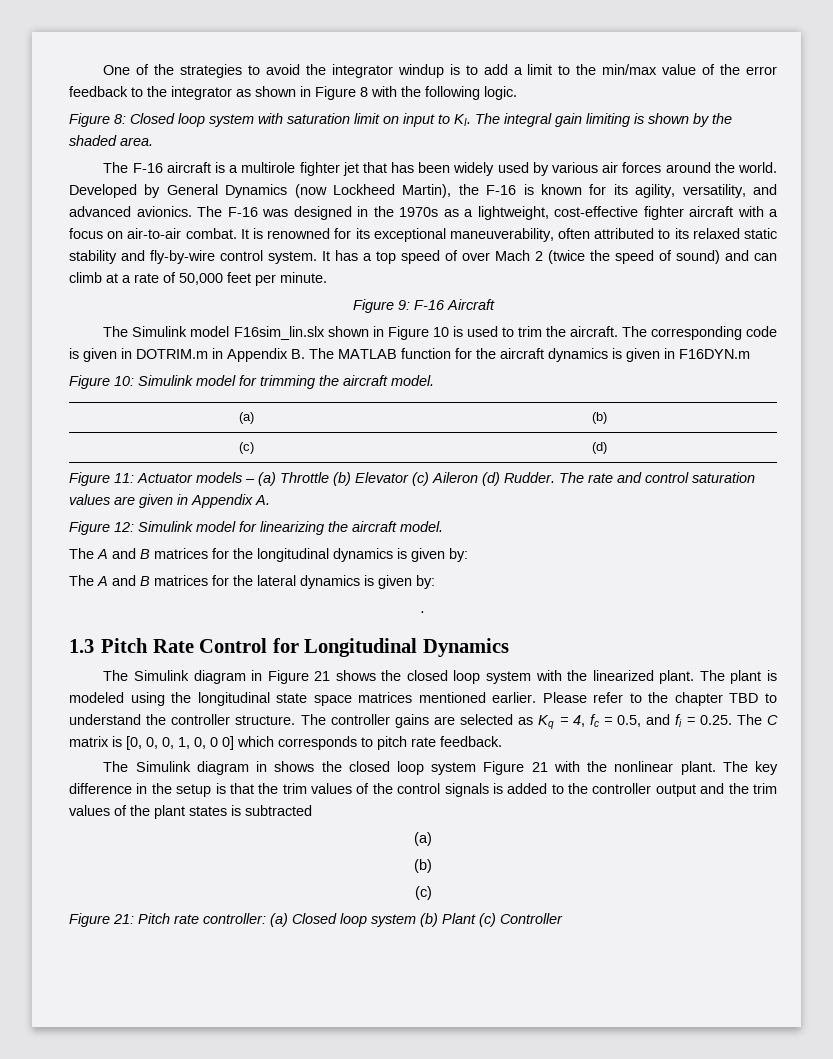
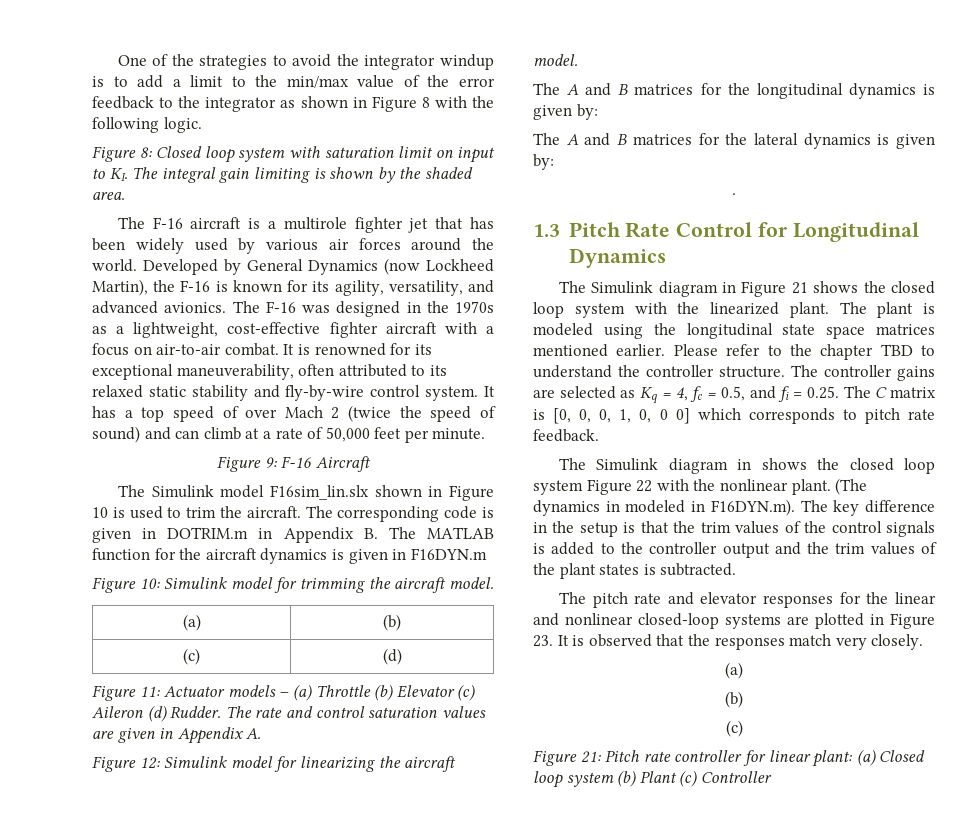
- The Simulink diagram in shows the closed loop system Figure 21 with the nonlinear plant.
+ The Simulink diagram in shows the closed loop system Figure 22 with the nonlinear plant.
- The key difference in the setup is that the trim values of the control signals is added to the controller output and the trim values of the plant states is subtracted
+ (The dynamics in modeled in F16DYN.m). The key difference in the setup is that the trim values of the control signals is added to the controller output and the trim values of the plant states is subtracted.
+ The pitch rate and elevator responses for the linear and nonlinear closed-loop systems are plotted in Figure 23. It is observed that the responses match very closely.
- Figure 21: Pitch rate controller: (a) Closed loop system (b) Plant (c) Controller
+ Figure 21: Pitch rate controller for linear plant: (a) Closed loop system (b) Plant (c) Controller

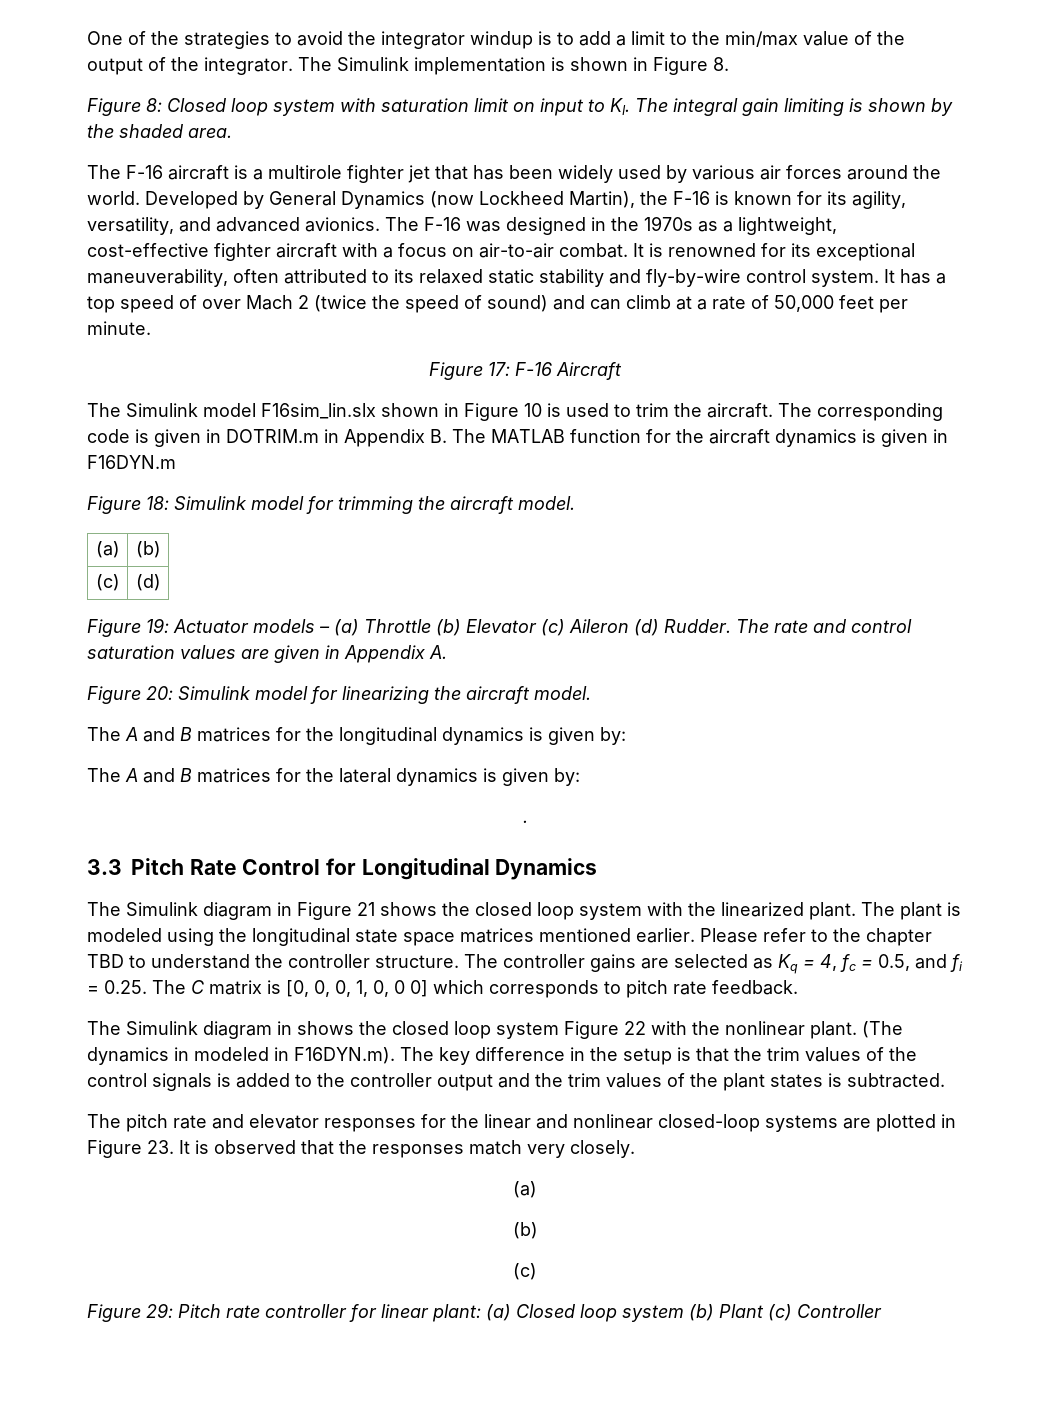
- One of the strategies to avoid the integrator windup is to add a limit to the min/max value of the error feedback to the integrator as shown in Figure 8 with the following logic.
+ One of the strategies to avoid the integrator windup is to add a limit to the min/max value of the output of the integrator. The Simulink implementation is shown in Figure 8.
- Figure 9: F-16 Aircraft
+ Figure 17: F-16 Aircraft
- Figure 10: Simulink model for trimming the aircraft model.
+ Figure 18: Simulink model for trimming the aircraft model.
- Figure 11: Actuator models – (a) Throttle (b) Elevator (c) Aileron (d) Rudder.
+ Figure 19: Actuator models – (a) Throttle (b) Elevator (c) Aileron (d) Rudder.
- Figure 12: Simulink model for linearizing the aircraft model.
+ Figure 20: Simulink model for linearizing the aircraft model.
- 1.3 Pitch Rate Control for Longitudinal Dynamics
+ 3.3 Pitch Rate Control for Longitudinal Dynamics
- Figure 21: Pitch rate controller for linear plant: (a) Closed loop system (b) Plant (c) Controller
+ Figure 29: Pitch rate controller for linear plant: (a) Closed loop system (b) Plant (c) Controller

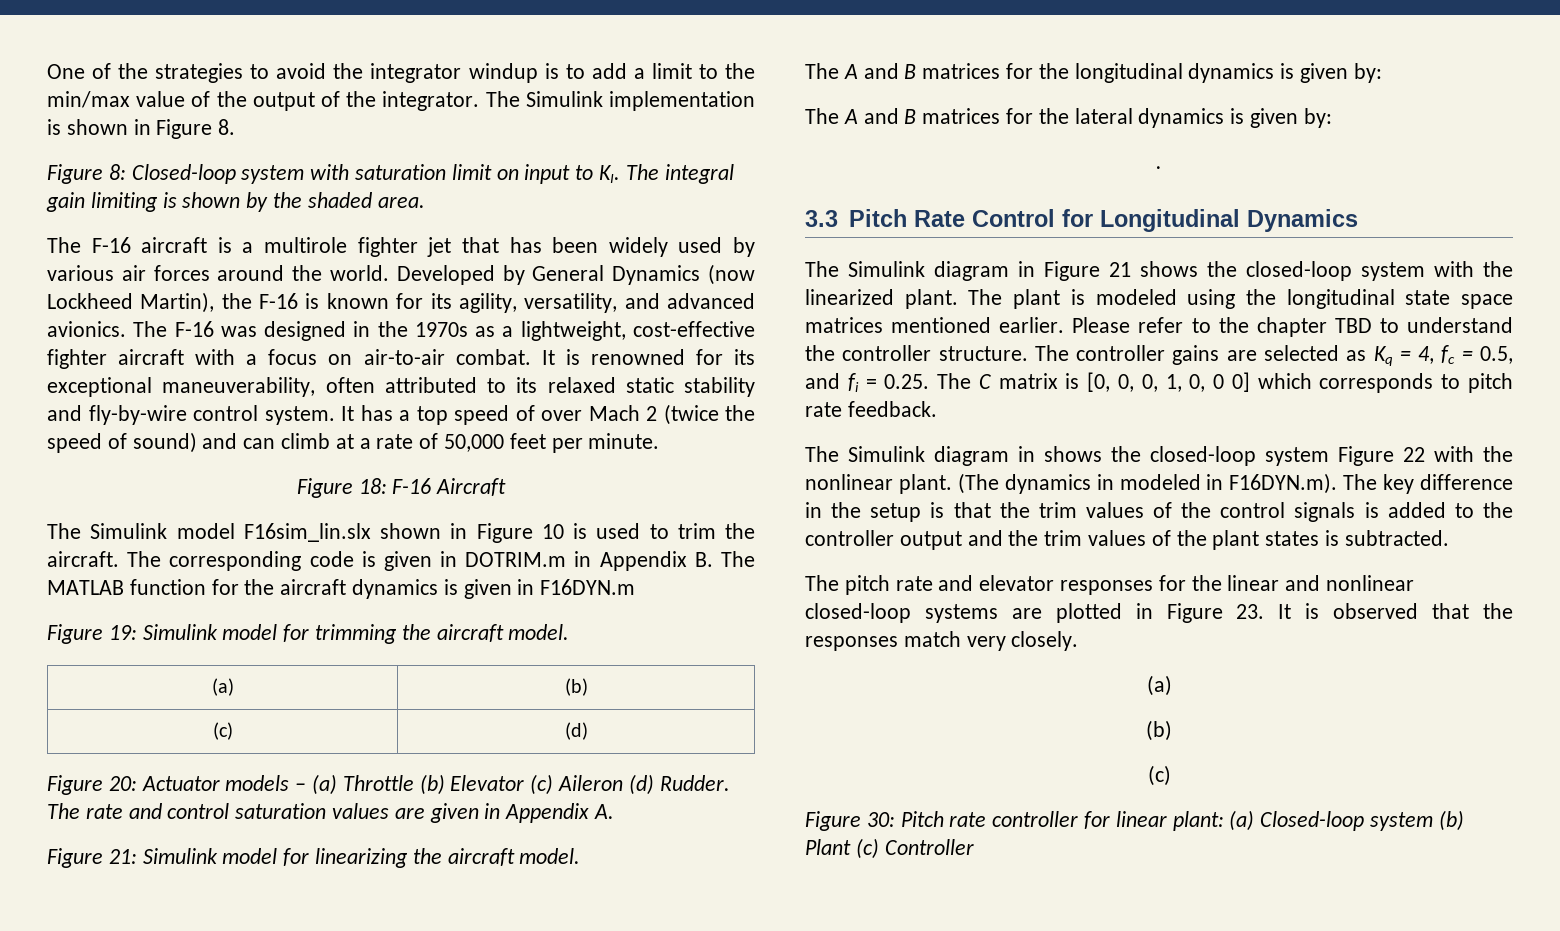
- Figure 8: Closed loop system with saturation limit on input to KI. The integral gain limiting is shown by the shaded area.
+ Figure 8: Closed-loop system with saturation limit on input to KI. The integral gain limiting is shown by the shaded area.
- Figure 17: F-16 Aircraft
+ Figure 18: F-16 Aircraft
- Figure 18: Simulink model for trimming the aircraft model.
+ Figure 19: Simulink model for trimming the aircraft model.
- Figure 19: Actuator models – (a) Throttle (b) Elevator (c) Aileron (d) Rudder.
+ Figure 20: Actuator models – (a) Throttle (b) Elevator (c) Aileron (d) Rudder.
- Figure 20: Simulink model for linearizing the aircraft model.
+ Figure 21: Simulink model for linearizing the aircraft model.
- The Simulink diagram in Figure 21 shows the closed loop system with the linearized plant.
+ The Simulink diagram in Figure 21 shows the closed-loop system with the linearized plant.
- The Simulink diagram in shows the closed loop system Figure 22 with the nonlinear plant.
+ The Simulink diagram in shows the closed-loop system Figure 22 with the nonlinear plant.
- Figure 29: Pitch rate controller for linear plant: (a) Closed loop system (b) Plant (c) Controller
+ Figure 30: Pitch rate controller for linear plant: (a) Closed-loop system (b) Plant (c) Controller

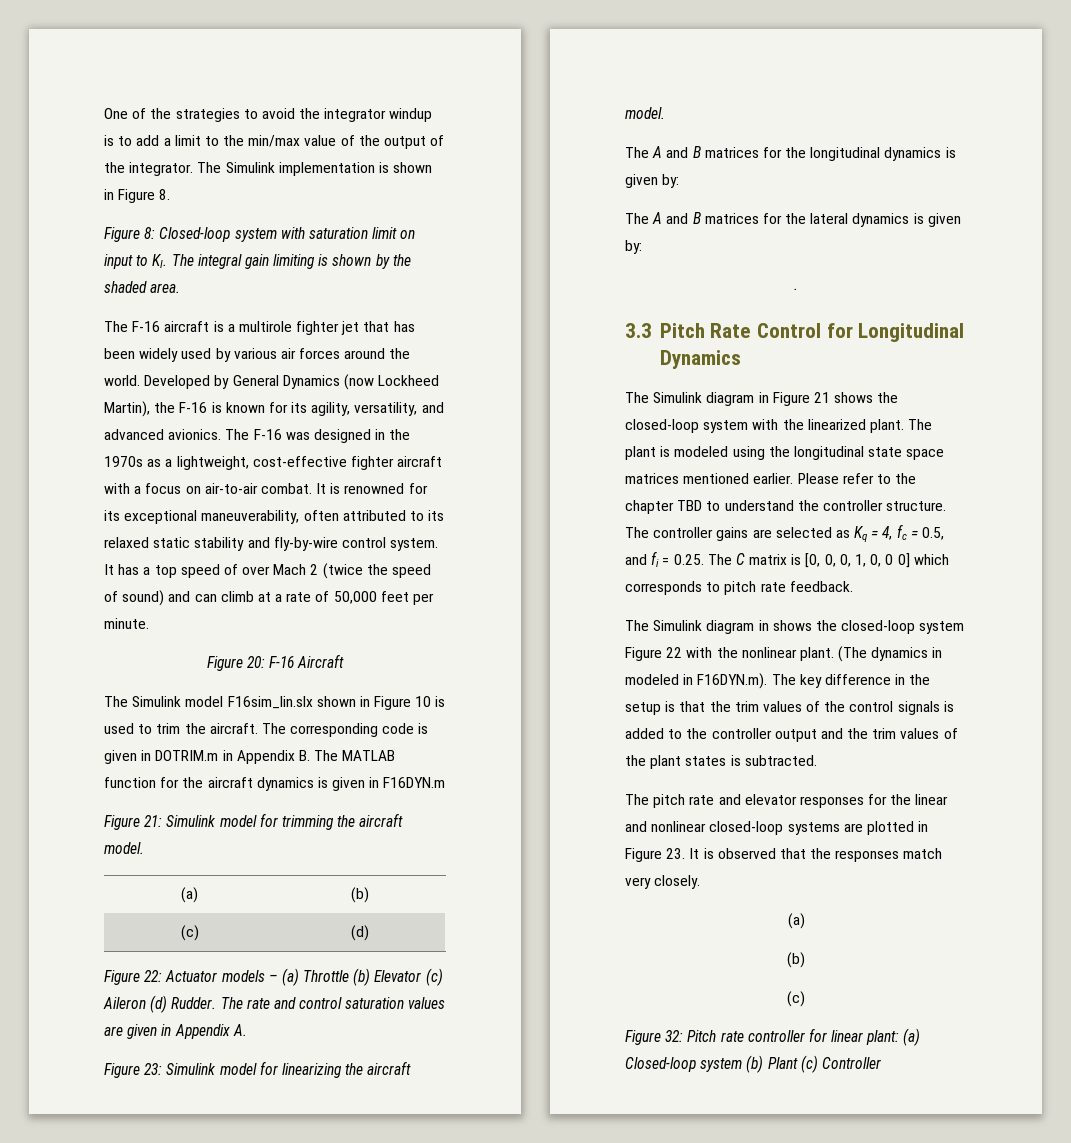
- Figure 18: F-16 Aircraft
+ Figure 20: F-16 Aircraft
- Figure 19: Simulink model for trimming the aircraft model.
+ Figure 21: Simulink model for trimming the aircraft model.
- Figure 20: Actuator models – (a) Throttle (b) Elevator (c) Aileron (d) Rudder.
+ Figure 22: Actuator models – (a) Throttle (b) Elevator (c) Aileron (d) Rudder.
- Figure 21: Simulink model for linearizing the aircraft model.
+ Figure 23: Simulink model for linearizing the aircraft model.
- Figure 30: Pitch rate controller for linear plant: (a) Closed-loop system (b) Plant (c) Controller
+ Figure 32: Pitch rate controller for linear plant: (a) Closed-loop system (b) Plant (c) Controller

